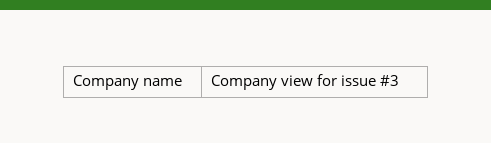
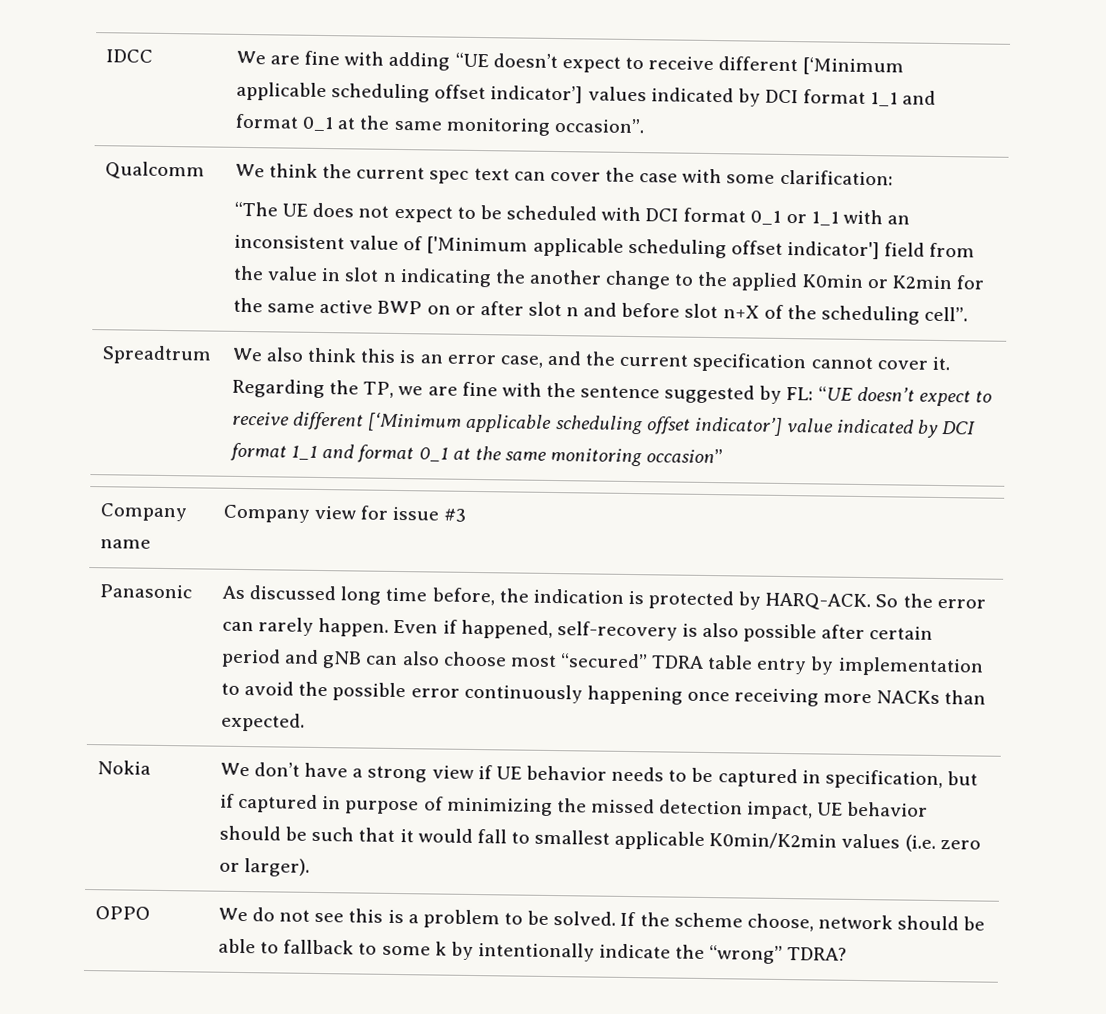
+ IDCC | We are fine with adding “UE doesn’t expect to receive different [‘Minimum applicable scheduling offset indicator’] values indicated by DCI format 1_1 and format 0_1 at the same monitoring occasion”.
+ Qualcomm | We think the current spec text can cover the case with some clarification:
+ “The UE does not expect to be scheduled with DCI format 0_1 or 1_1 with an inconsistent value of ['Minimum applicable scheduling offset indicator'] field from the value in slot n indicating the another change to the applied K0min or K2min for the same active BWP on or after slot n and before slot n+X of the scheduling cell”.
+ Spreadtrum | We also think this is an error case, and the current specification cannot cover it. Regarding the TP, we are fine with the sentence suggested by FL: “UE doesn’t expect to receive different [‘Minimum applicable scheduling offset indicator’] value indicated by DCI format 1_1 and format 0_1 at the same monitoring occasion”
+ Panasonic | As discussed long time before, the indication is protected by HARQ-ACK. So the error can rarely happen. Even if happened, self-recovery is also possible after certain period and gNB can also choose most “secured” TDRA table entry by implementation to avoid the possible error continuously happening once receiving more NACKs than expected.
+ Nokia | We don’t have a strong view if UE behavior needs to be captured in specification, but if captured in purpose of minimizing the missed detection impact, UE behavior should be such that it would fall to smallest applicable K0min/K2min values (i.e. zero or larger).
+ OPPO | We do not see this is a problem to be solved. If the scheme choose, network should be able to fallback to some k by intentionally indicate the “wrong” TDRA?

